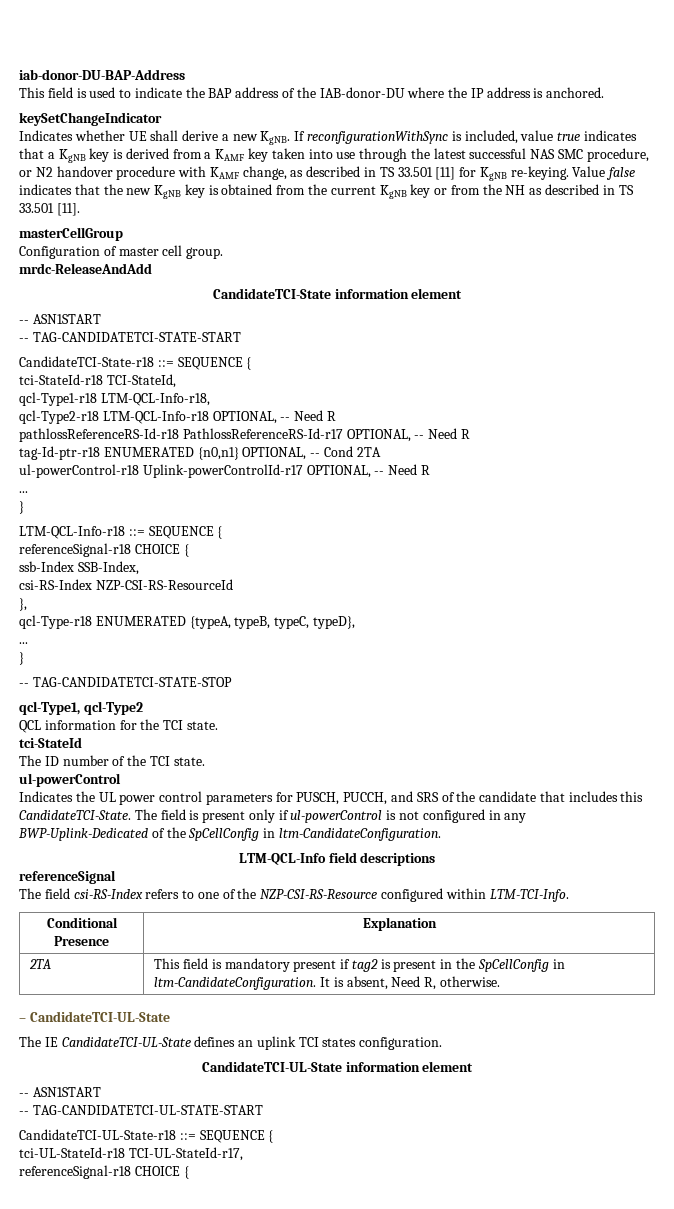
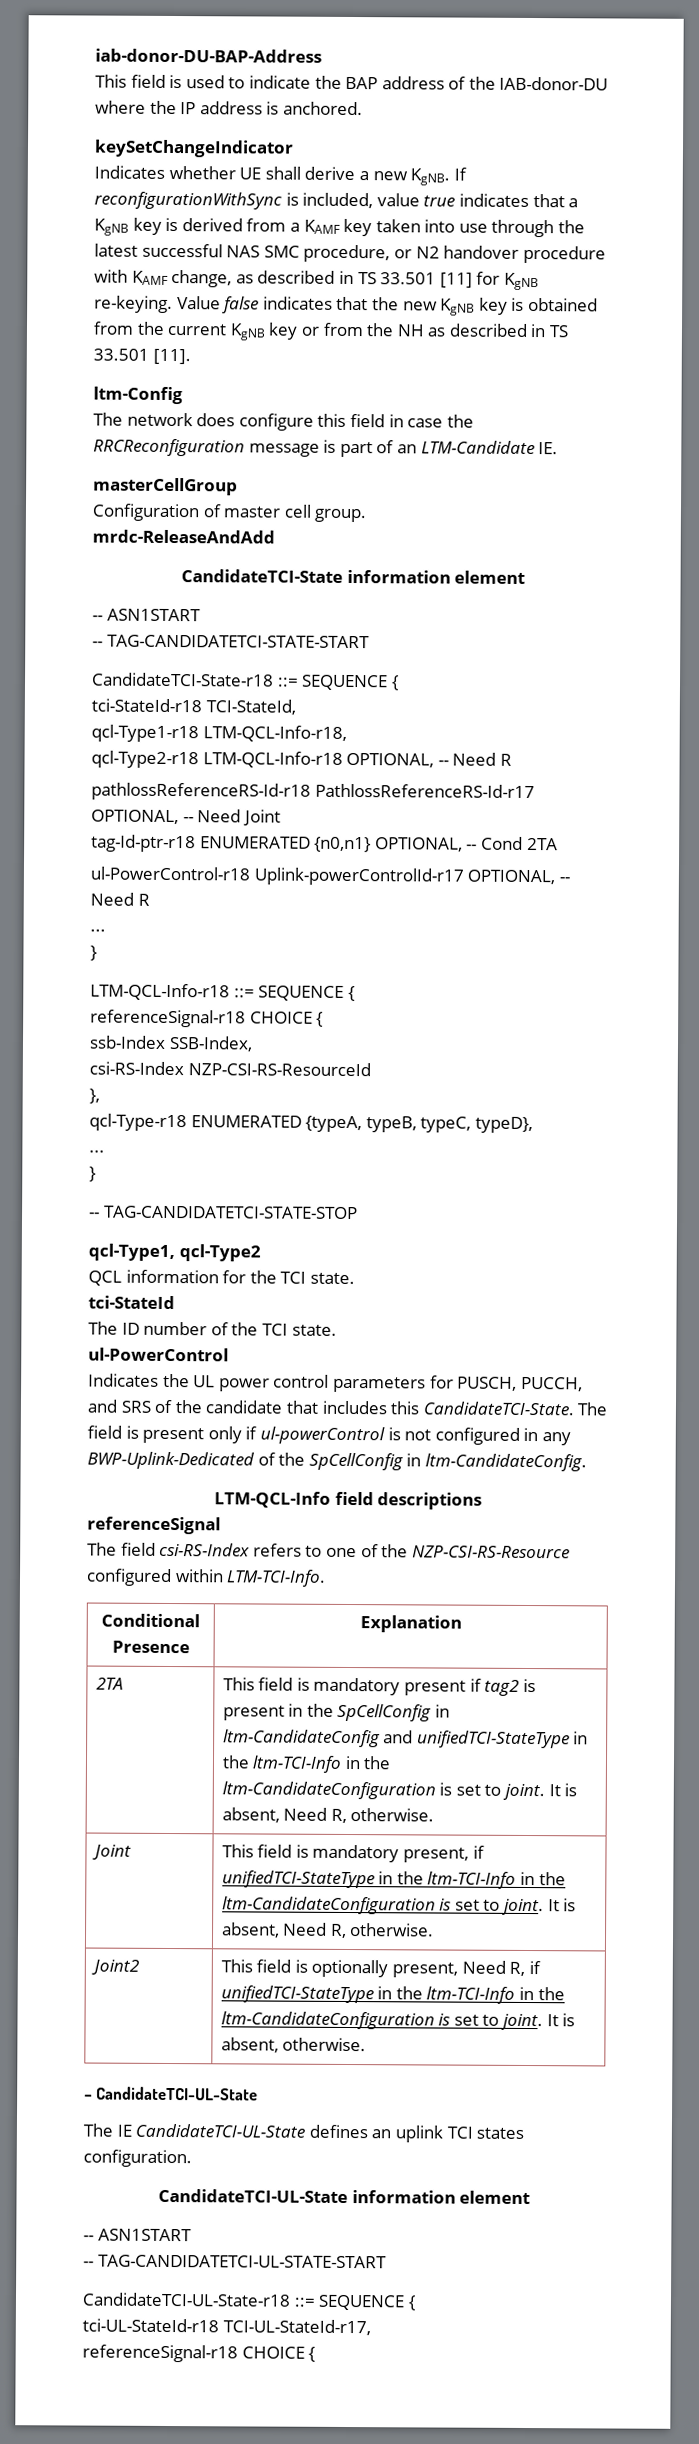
+ ltm-Config
+ The network does configure this field in case the RRCReconfiguration message is part of an LTM-Candidate IE.
- pathlossReferenceRS-Id-r18 PathlossReferenceRS-Id-r17 OPTIONAL, -- Need R
+ pathlossReferenceRS-Id-r18 PathlossReferenceRS-Id-r17 OPTIONAL, -- Need Joint
- ul-powerControl-r18 Uplink-powerControlId-r17 OPTIONAL, -- Need R
+ ul-PowerControl-r18 Uplink-powerControlId-r17 OPTIONAL, -- Need R
  The ID number of the TCI state.
- ul-powerControl
+ ul-PowerControl
- The field is present only if ul-powerControl is not configured in any BWP-Uplink-Dedicated of the SpCellConfig in ltm-CandidateConfiguration.
+ The field is present only if ul-powerControl is not configured in any BWP-Uplink-Dedicated of the SpCellConfig in ltm-CandidateConfig.
- 2TA | This field is mandatory present if tag2 is present in the SpCellConfig in ltm-CandidateConfiguration. It is absent, Need R, otherwise.
+ 2TA | This field is mandatory present if tag2 is present in the SpCellConfig in ltm-CandidateConfig and unifiedTCI-StateType in the ltm-TCI-Info in the ltm-CandidateConfiguration is set to joint. It is absent, Need R, otherwise.
+ Joint | This field is mandatory present, if unifiedTCI-StateType in the ltm-TCI-Info in the ltm-CandidateConfiguration is set to joint. It is absent, Need R, otherwise.
+ Joint2 | This field is optionally present, Need R, if unifiedTCI-StateType in the ltm-TCI-Info in the ltm-CandidateConfiguration is set to joint. It is absent, otherwise.

